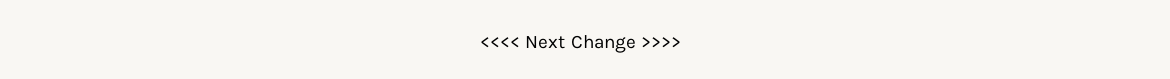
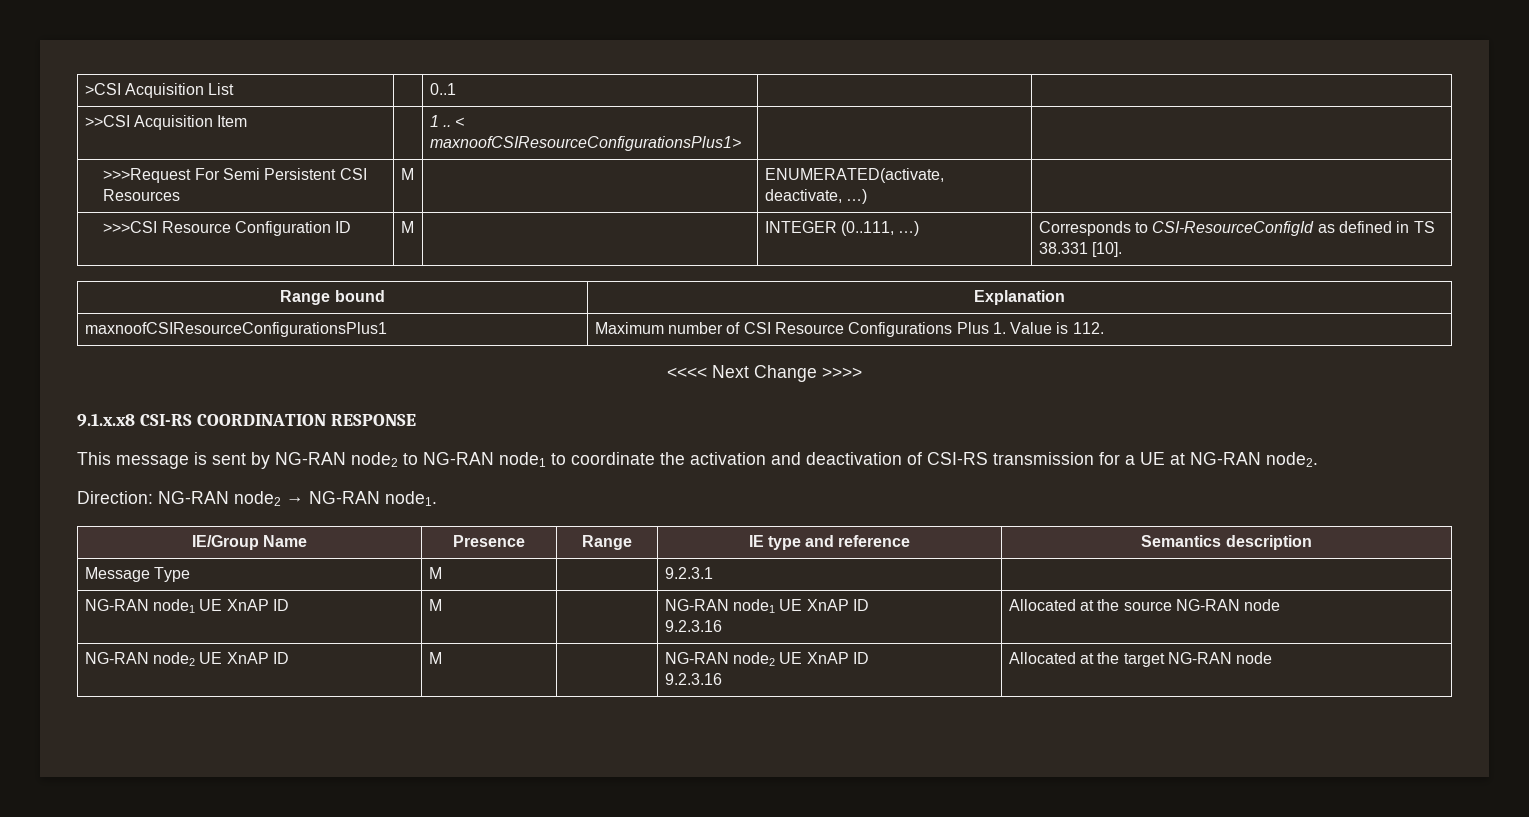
+ >CSI Acquisition List | | 0..1 | |
+ >>CSI Acquisition Item | | 1 .. < maxnoofCSIResourceConfigurationsPlus1> | |
+ >>>Request For Semi Persistent CSI Resources | M | | ENUMERATED(activate, deactivate, …) |
+ >>>CSI Resource Configuration ID | M | | INTEGER (0..111, …) | Corresponds to CSI-ResourceConfigId as defined in TS 38.331 [10].
+ Range bound | Explanation
+ maxnoofCSIResourceConfigurationsPlus1 | Maximum number of CSI Resource Configurations Plus 1. Value is 112.
  <<<< Next Change >>>>
+ 9.1.x.x8 CSI-RS COORDINATION RESPONSE
+ This message is sent by NG-RAN node2 to NG-RAN node1 to coordinate the activation and deactivation of CSI-RS transmission for a UE at NG-RAN node2.
+ Direction: NG-RAN node2 → NG-RAN node1.
+ IE/Group Name | Presence | Range | IE type and reference | Semantics description
+ Message Type | M | | 9.2.3.1 |
+ NG-RAN node1 UE XnAP ID | M | | NG-RAN node1 UE XnAP ID
+ 9.2.3.16 | Allocated at the source NG-RAN node
+ NG-RAN node2 UE XnAP ID | M | | NG-RAN node2 UE XnAP ID
+ 9.2.3.16 | Allocated at the target NG-RAN node

